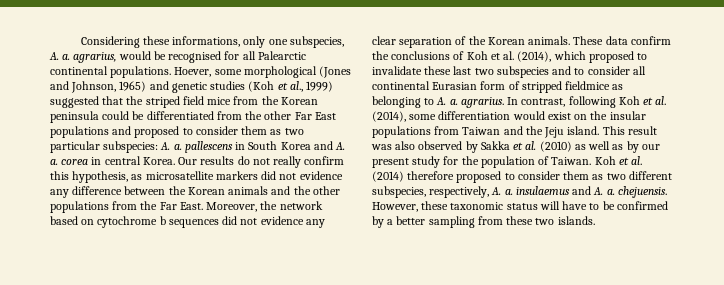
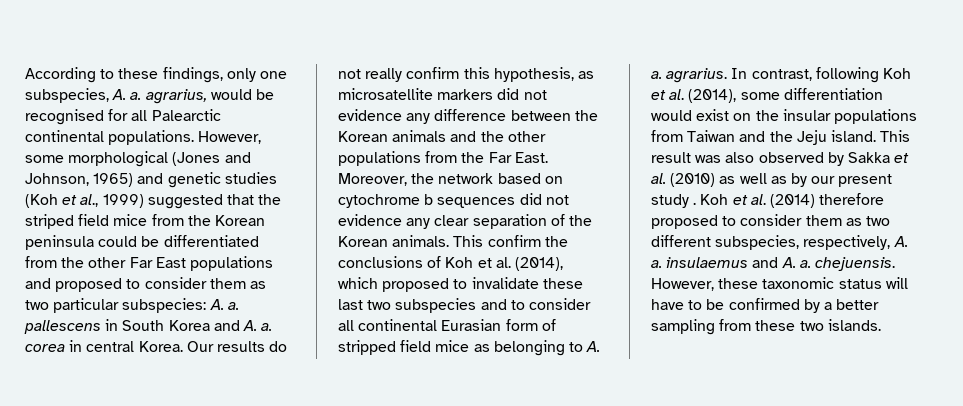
- Considering these informations, only one subspecies, A. a. agrarius, would be recognised for all Palearctic continental populations.
+ According to these findings, only one subspecies, A. a. agrarius, would be recognised for all Palearctic continental populations.
- Hoever, some morphological (Jones and Johnson, 1965) and genetic studies (Koh et al., 1999) suggested that the striped field mice from the Korean peninsula could be differentiated from the other Far East populations and proposed to consider them as two particular subspecies: A. a. pallescens in South Korea and A. a. corea in central Korea.
+ However, some morphological (Jones and Johnson, 1965) and genetic studies (Koh et al., 1999) suggested that the striped field mice from the Korean peninsula could be differentiated from the other Far East populations and proposed to consider them as two particular subspecies: A. a. pallescens in South Korea and A. a. corea in central Korea.
- These data confirm the conclusions of Koh et al. (2014), which proposed to invalidate these last two subspecies and to consider all continental Eurasian form of stripped fieldmice as belonging to A. a. agrarius.
+ This confirm the conclusions of Koh et al. (2014), which proposed to invalidate these last two subspecies and to consider all continental Eurasian form of stripped field mice as belonging to A. a. agrarius.
- This result was also observed by Sakka et al. (2010) as well as by our present study for the population of Taiwan.
+ This result was also observed by Sakka et al. (2010) as well as by our present study .

